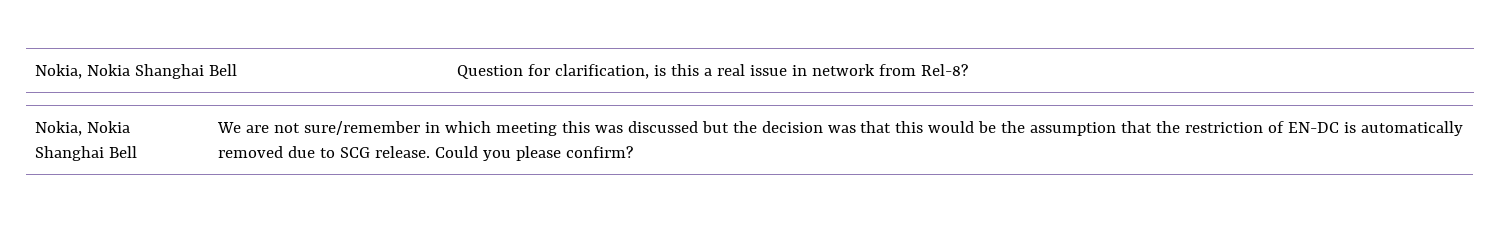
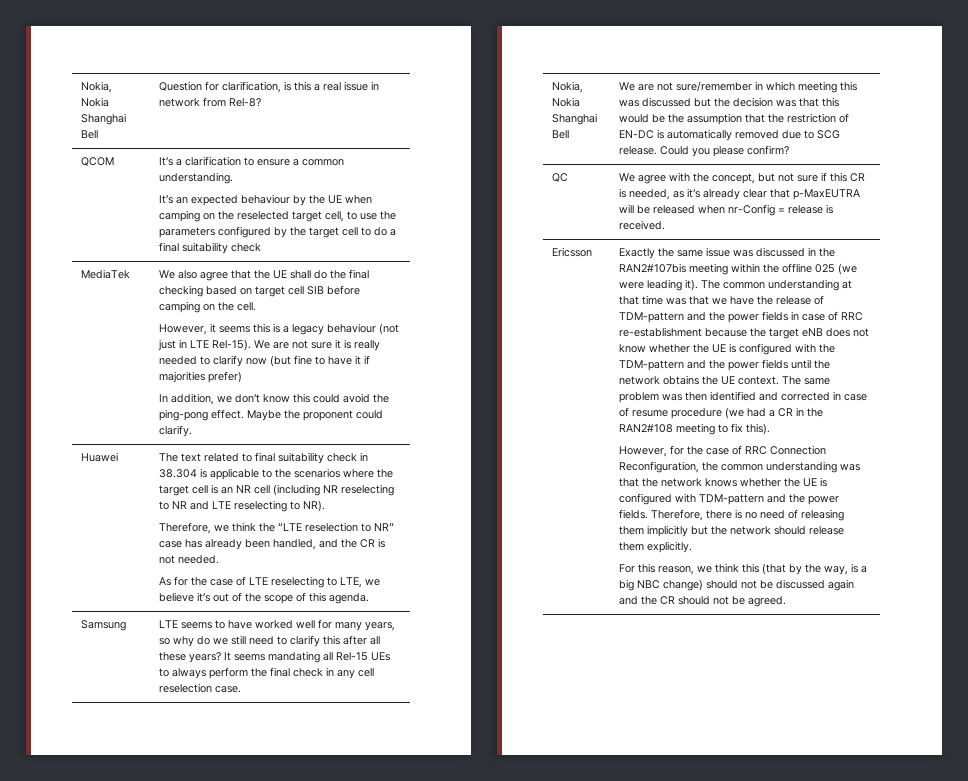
+ QCOM | It’s a clarification to ensure a common understanding.
+ It’s an expected behaviour by the UE when camping on the reselected target cell, to use the parameters configured by the target cell to do a final suitability check
+ MediaTek | We also agree that the UE shall do the final checking based on target cell SIB before camping on the cell.
+ However, it seems this is a legacy behaviour (not just in LTE Rel-15). We are not sure it is really needed to clarify now (but fine to have it if majorities prefer)
+ In addition, we don’t know this could avoid the ping-pong effect. Maybe the proponent could clarify.
+ Huawei | The text related to final suitability check in 38.304 is applicable to the scenarios where the target cell is an NR cell (including NR reselecting to NR and LTE reselecting to NR).
+ Therefore, we think the “LTE reselection to NR” case has already been handled, and the CR is not needed.
+ As for the case of LTE reselecting to LTE, we believe it’s out of the scope of this agenda.
+ Samsung | LTE seems to have worked well for many years, so why do we still need to clarify this after all these years? It seems mandating all Rel-15 UEs to always perform the final check in any cell reselection case.
+ QC | We agree with the concept, but not sure if this CR is needed, as it’s already clear that p-MaxEUTRA will be released when nr-Config = release is received.
+ Ericsson | Exactly the same issue was discussed in the RAN2#107bis meeting within the offline 025 (we were leading it). The common understanding at that time was that we have the release of TDM-pattern and the power fields in case of RRC re-establishment because the target eNB does not know whether the UE is configured with the TDM-pattern and the power fields until the network obtains the UE context. The same problem was then identified and corrected in case of resume procedure (we had a CR in the RAN2#108 meeting to fix this).
+ However, for the case of RRC Connection Reconfiguration, the common understanding was that the network knows whether the UE is configured with TDM-pattern and the power fields. Therefore, there is no need of releasing them implicitly but the network should release them explicitly.
+ For this reason, we think this (that by the way, is a big NBC change) should not be discussed again and the CR should not be agreed.

